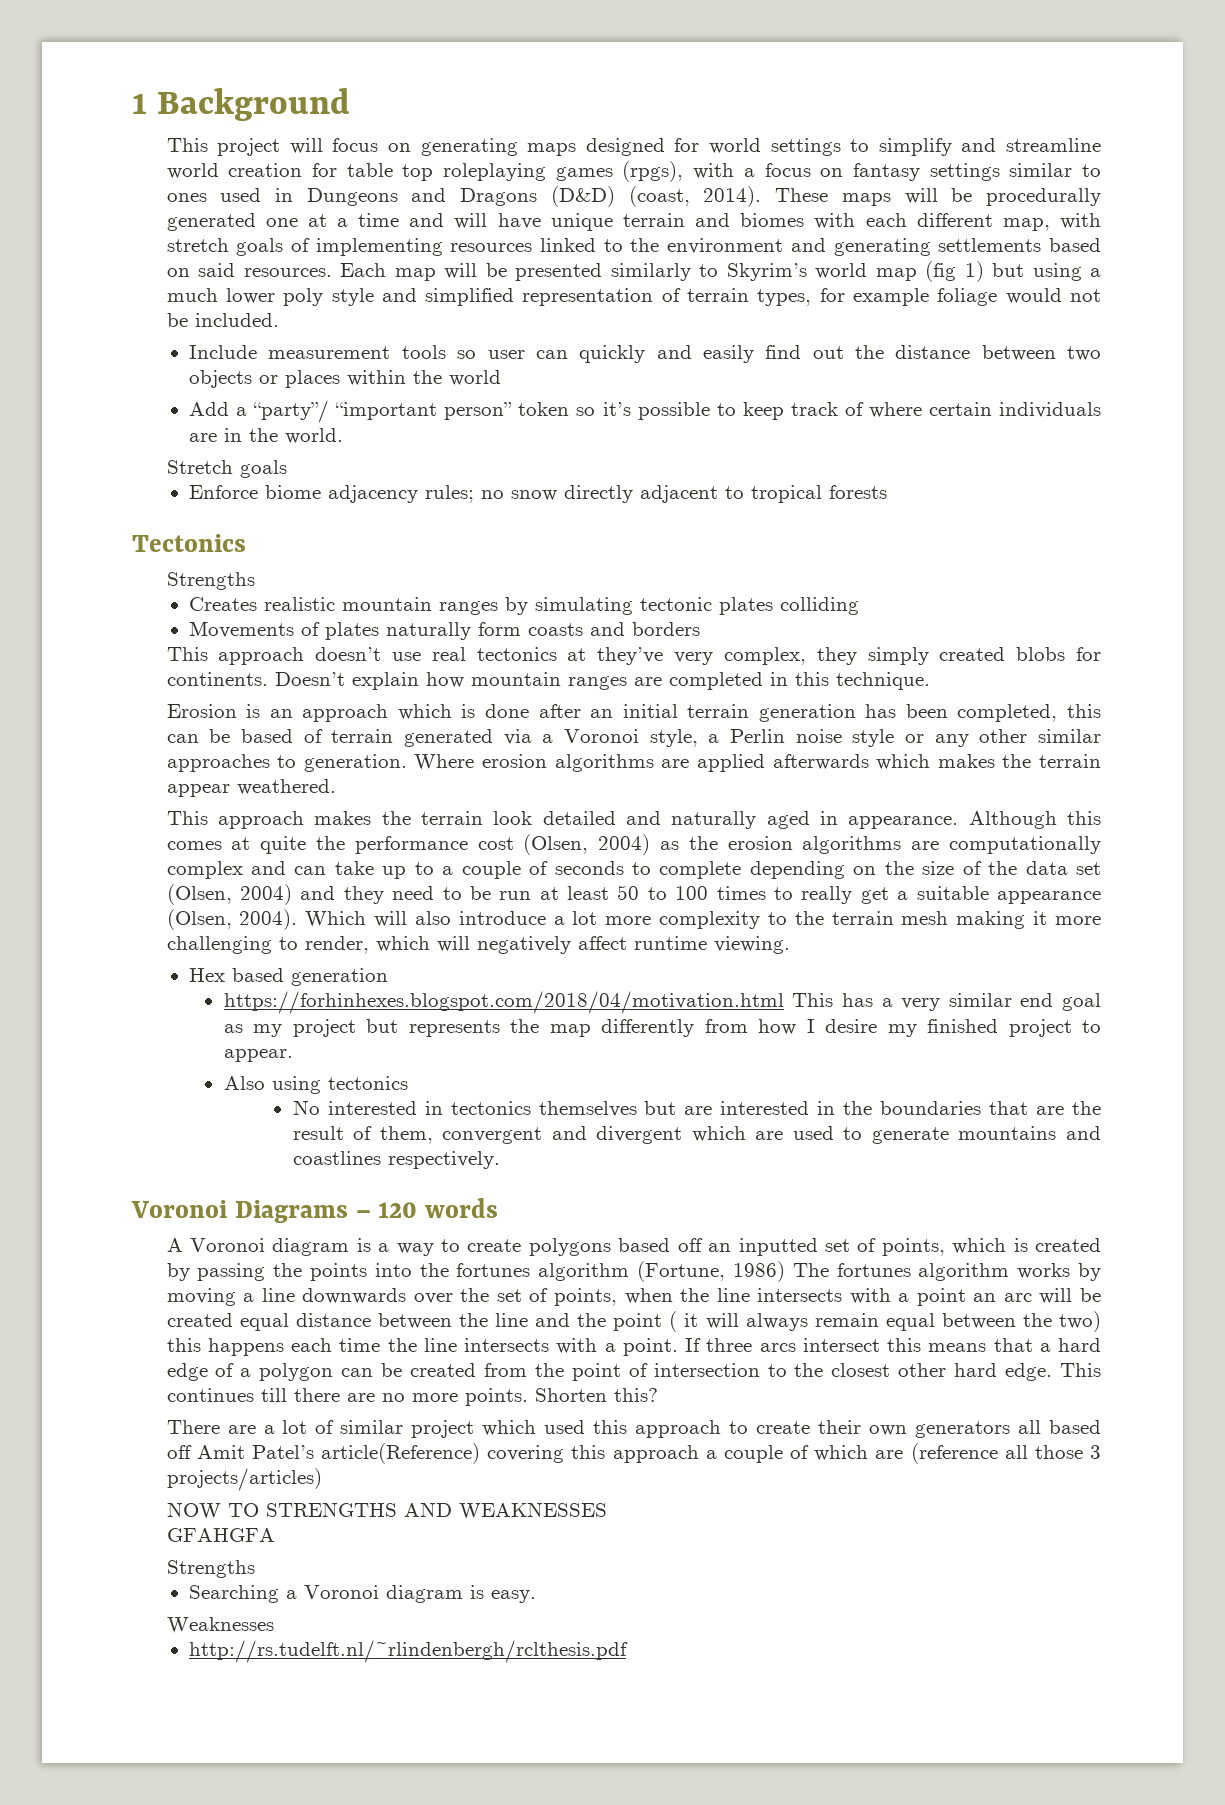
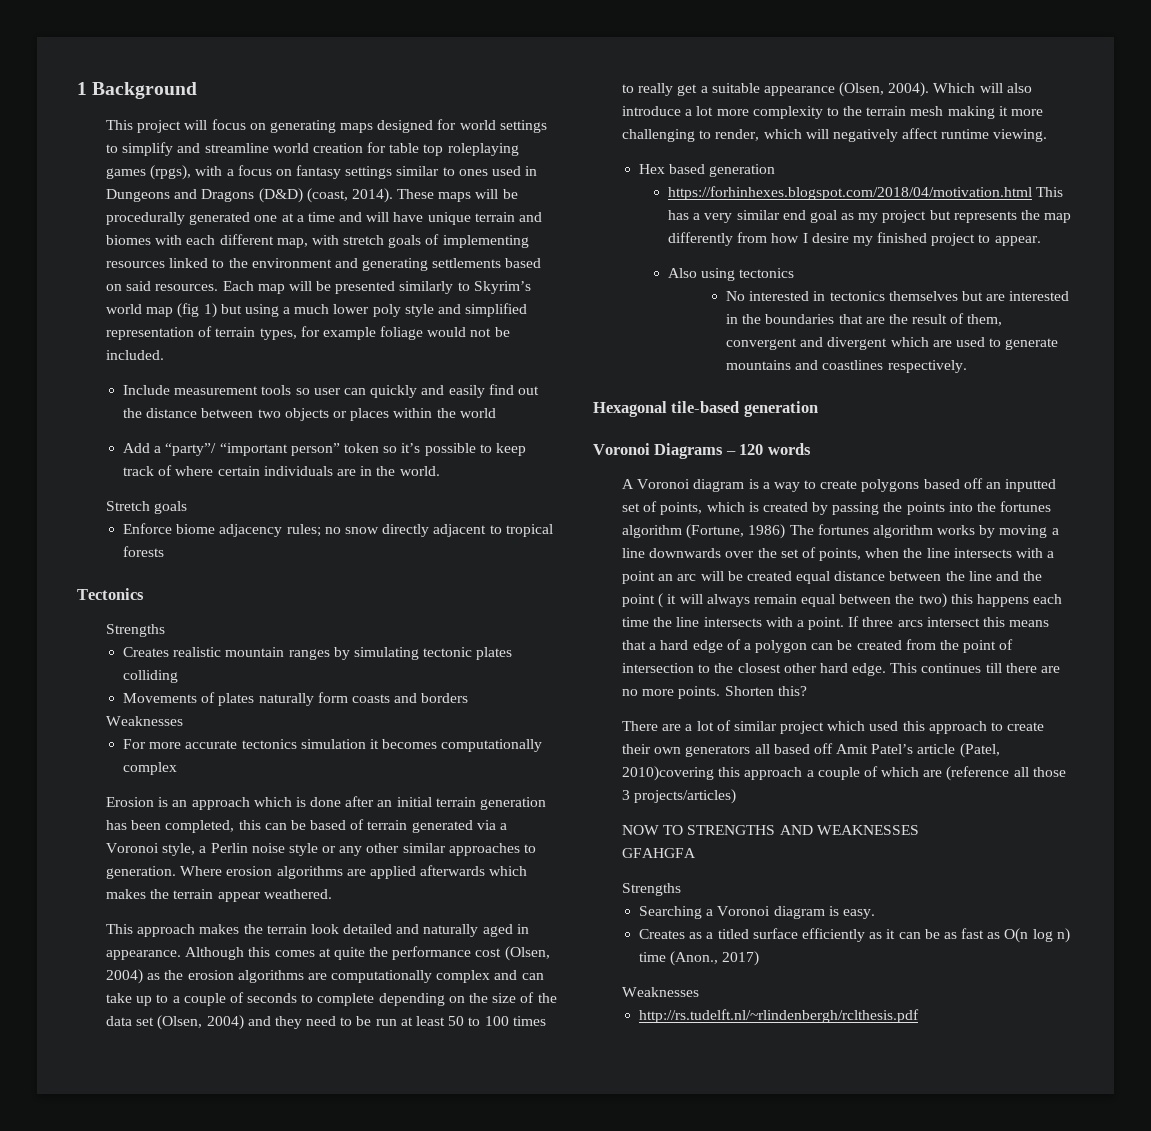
  Movements of plates naturally form coasts and borders
- This approach doesn’t use real tectonics at they’ve very complex, they simply created blobs for continents. Doesn’t explain how mountain ranges are completed in this technique.
+ Weaknesses
+ For more accurate tectonics simulation it becomes computationally complex
+ Hexagonal tile-based generation
- There are a lot of similar project which used this approach to create their own generators all based off Amit Patel’s article(Reference) covering this approach a couple of which are (reference all those 3 projects/articles)
+ There are a lot of similar project which used this approach to create their own generators all based off Amit Patel’s article (Patel, 2010)covering this approach a couple of which are (reference all those 3 projects/articles)
+ Creates as a titled surface efficiently as it can be as fast as O(n log n) time (Anon., 2017)

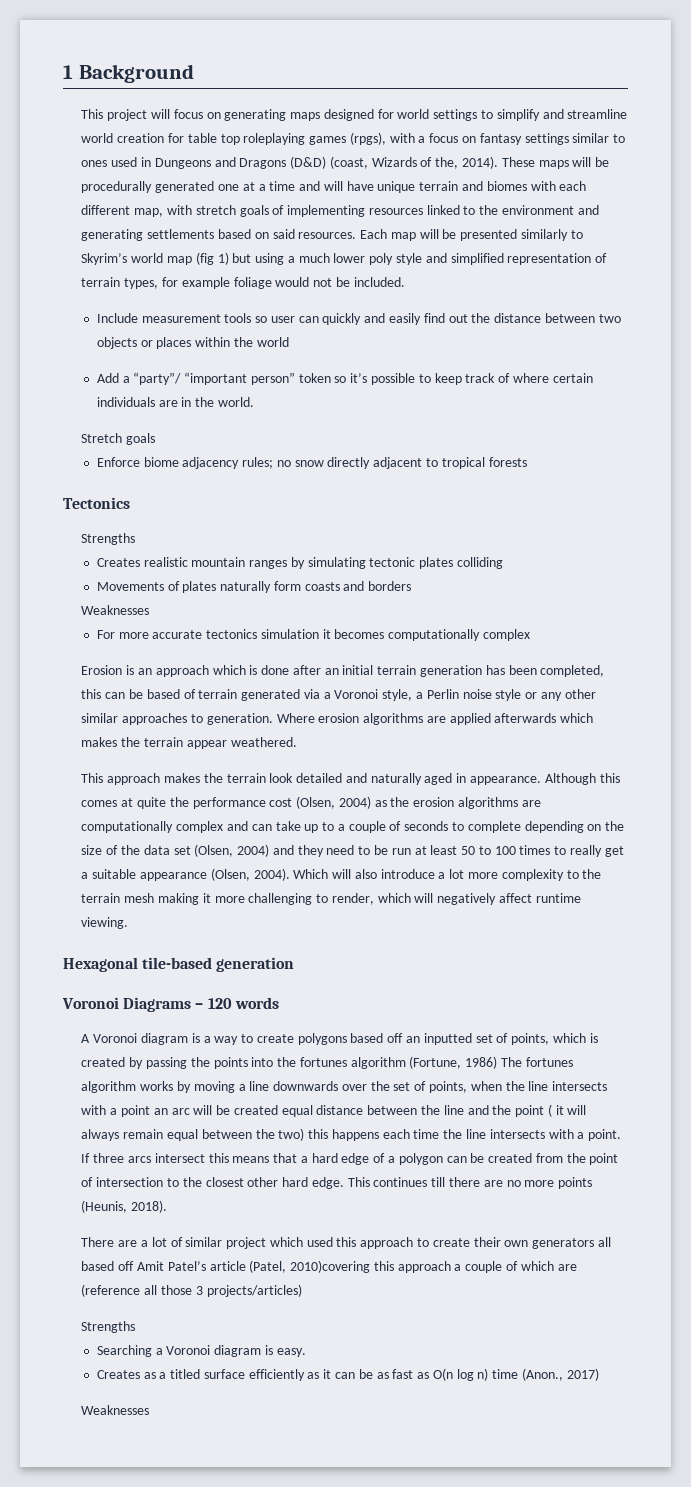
- This project will focus on generating maps designed for world settings to simplify and streamline world creation for table top roleplaying games (rpgs), with a focus on fantasy settings similar to ones used in Dungeons and Dragons (D&D) (coast, 2014).
+ This project will focus on generating maps designed for world settings to simplify and streamline world creation for table top roleplaying games (rpgs), with a focus on fantasy settings similar to ones used in Dungeons and Dragons (D&D) (coast, Wizards of the, 2014).
- Hex based generation
- https://forhinhexes.blogspot.com/2018/04/motivation.html This has a very similar end goal as my project but represents the map differently from how I desire my finished project to appear.
- Also using tectonics
- No interested in tectonics themselves but are interested in the boundaries that are the result of them, convergent and divergent which are used to generate mountains and coastlines respectively.
- This continues till there are no more points. Shorten this?
+ This continues till there are no more points (Heunis, 2018).
- NOW TO STRENGTHS AND WEAKNESSES
- GFAHGFA
- http://rs.tudelft.nl/~rlindenbergh/rclthesis.pdf

